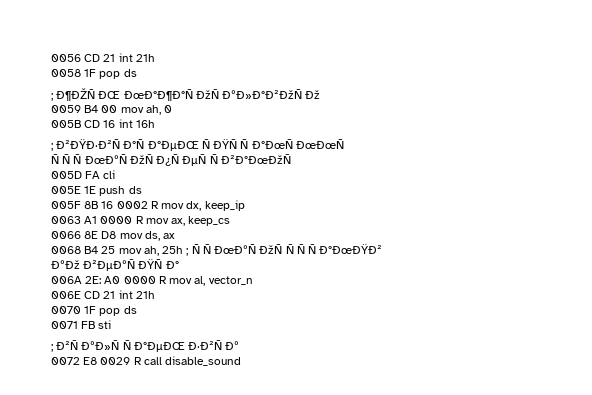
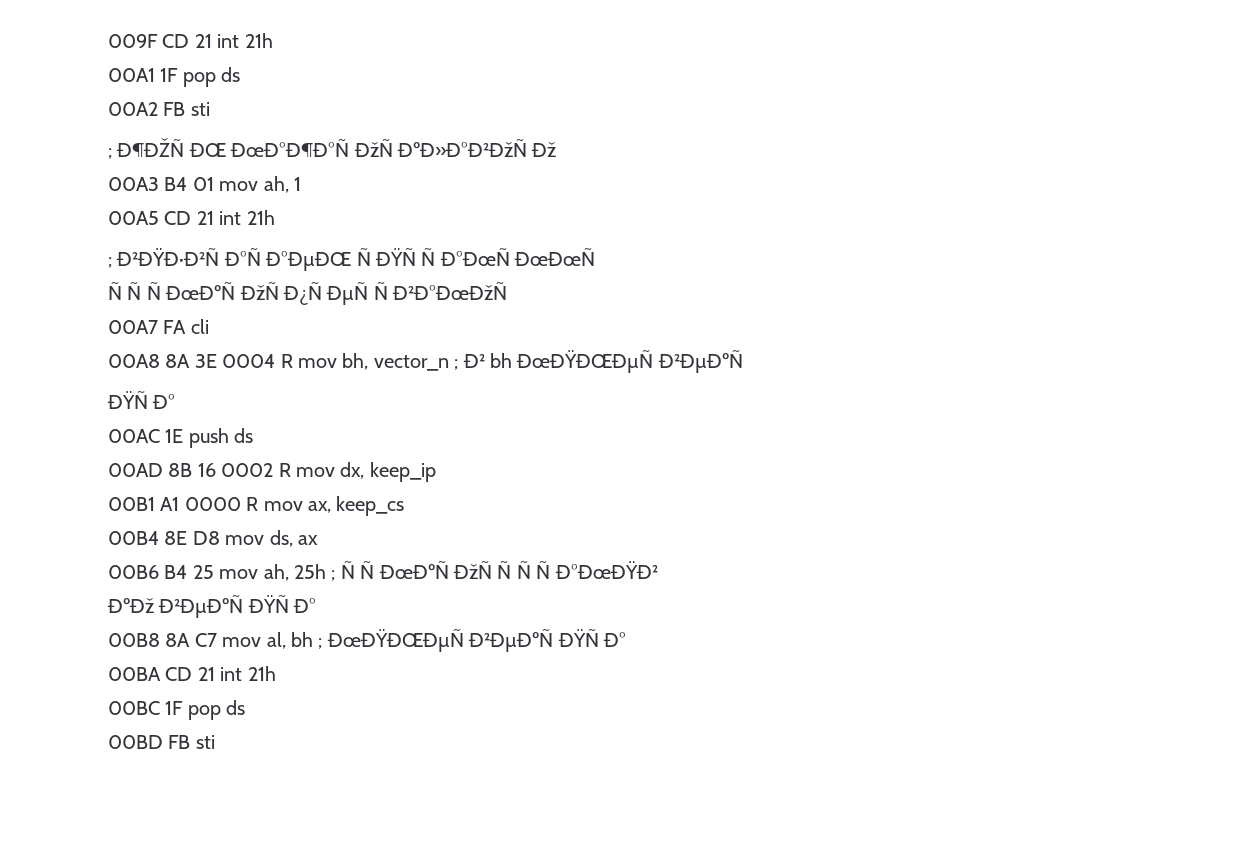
- 0056 CD 21 int 21h
- 0058 1F pop ds
+ 009F CD 21 int 21h
+ 00A1 1F pop ds
+ 00A2 FB sti
- 0059 B4 00 mov ah, 0
- 005B CD 16 int 16h
+ 00A3 B4 01 mov ah, 1
+ 00A5 CD 21 int 21h
- 005D FA cli
+ 00A7 FA cli
- 005E 1E push ds
+ 00A8 8A 3E 0004 R mov bh, vector_n ; Ð² bh ÐœÐŸÐŒÐµÑ Ð²ÐµÐºÑ
+ ÐŸÑ Ð°
+ 00AC 1E push ds
- 005F 8B 16 0002 R mov dx, keep_ip
+ 00AD 8B 16 0002 R mov dx, keep_ip
- 0063 A1 0000 R mov ax, keep_cs
+ 00B1 A1 0000 R mov ax, keep_cs
- 0066 8E D8 mov ds, ax
+ 00B4 8E D8 mov ds, ax
- 0068 B4 25 mov ah, 25h ; Ñ Ñ ÐœÐºÑ ÐžÑ Ñ Ñ Ñ Ð°ÐœÐŸÐ²
+ 00B6 B4 25 mov ah, 25h ; Ñ Ñ ÐœÐºÑ ÐžÑ Ñ Ñ Ñ Ð°ÐœÐŸÐ²
- 006A 2E: A0 0000 R mov al, vector_n
- 006E CD 21 int 21h
- 0070 1F pop ds
- 0071 FB sti
- ; Ð²Ñ ÐºÐ»Ñ Ñ Ð°ÐµÐŒ Ð·Ð²Ñ Ðº
- 0072 E8 0029 R call disable_sound
+ 00B8 8A C7 mov al, bh ; ÐœÐŸÐŒÐµÑ Ð²ÐµÐºÑ ÐŸÑ Ð°
+ 00BA CD 21 int 21h
+ 00BC 1F pop ds
+ 00BD FB sti

